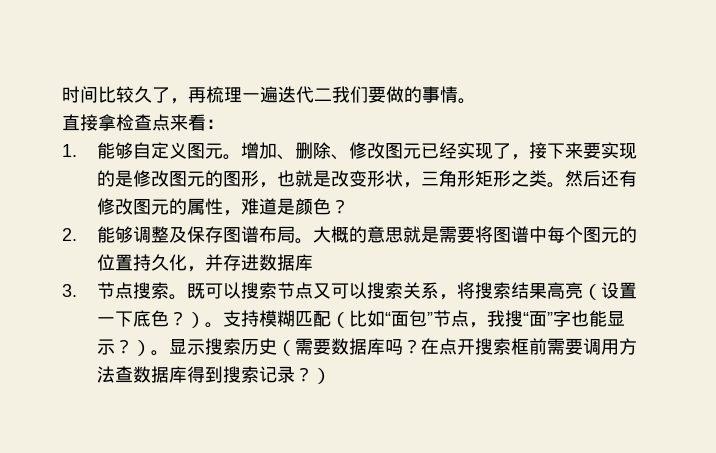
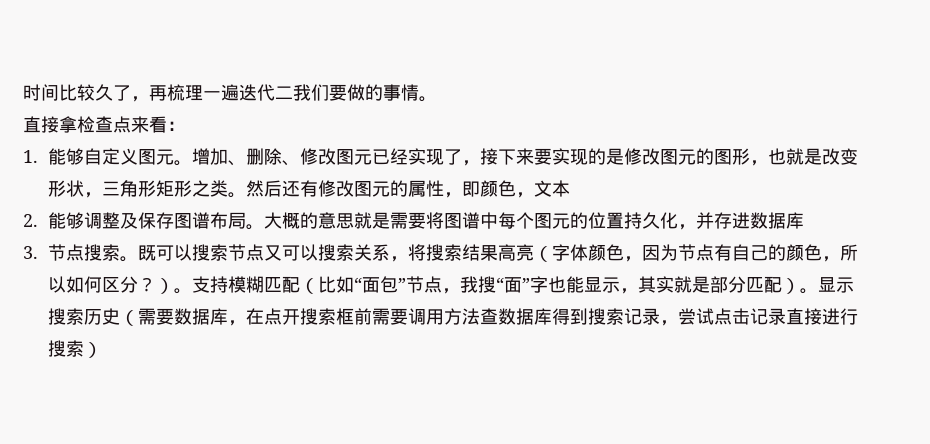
- 然后还有修改图元的属性，难道是颜色？
+ 然后还有修改图元的属性，即颜色，文本
- 既可以搜索节点又可以搜索关系，将搜索结果高亮（设置一下底色？）。
+ 既可以搜索节点又可以搜索关系，将搜索结果高亮（字体颜色，因为节点有自己的颜色，所以如何区分？）。
- 支持模糊匹配（比如“面包”节点，我搜“面”字也能显示？）。
+ 支持模糊匹配（比如“面包”节点，我搜“面”字也能显示，其实就是部分匹配）。
- 显示搜索历史（需要数据库吗？在点开搜索框前需要调用方法查数据库得到搜索记录？）
+ 显示搜索历史（需要数据库，在点开搜索框前需要调用方法查数据库得到搜索记录，尝试点击记录直接进行搜索）

